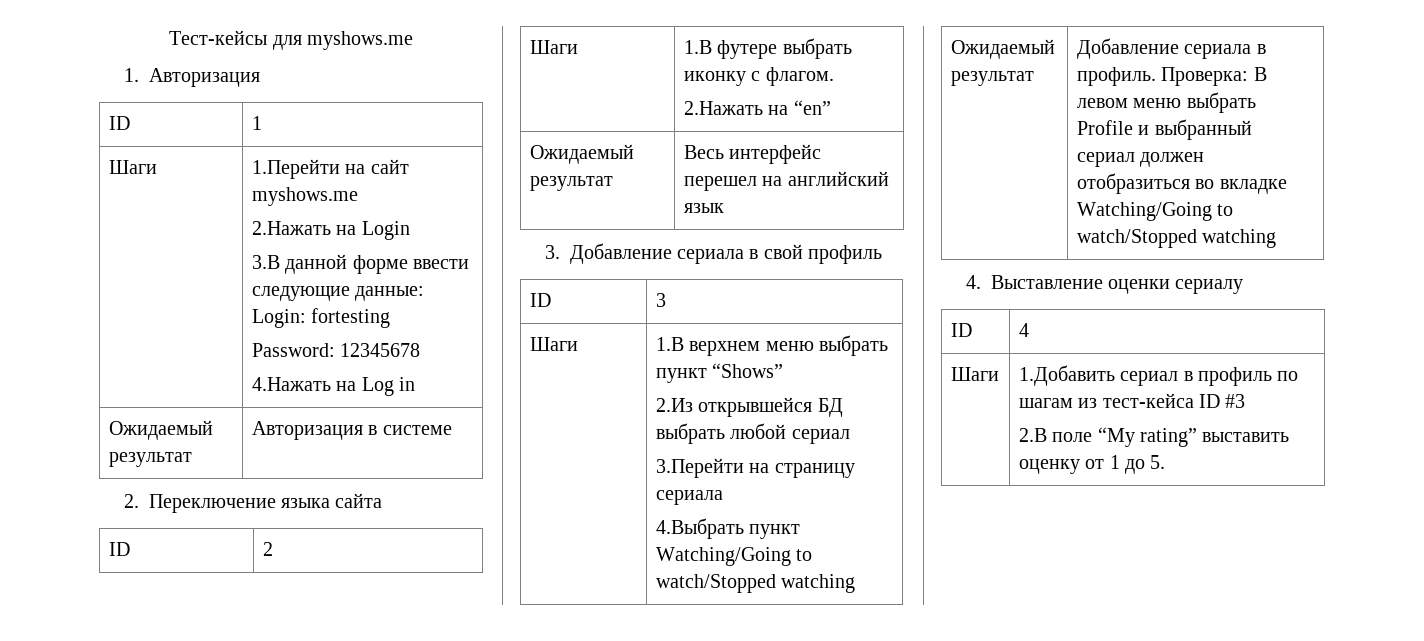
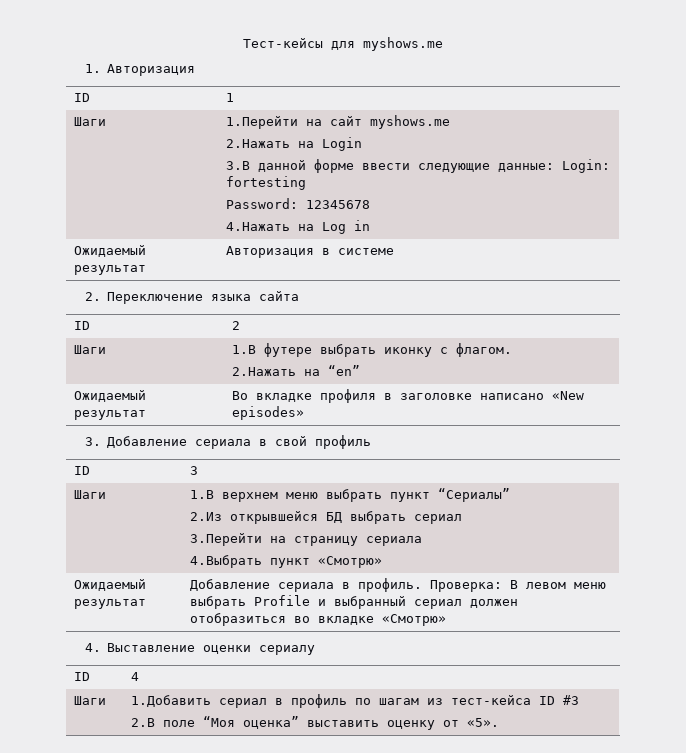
- Ожидаемый результат | Весь интерфейс перешел на английский язык
+ Ожидаемый результат | Во вкладке профиля в заголовке написано «New episodes»
- Шаги | 1.В верхнем меню выбрать пункт “Shows”
- 2.Из открывшейся БД выбрать любой сериал
+ Шаги | 1.В верхнем меню выбрать пункт “Сериалы”
+ 2.Из открывшейся БД выбрать сериал
  3.Перейти на страницу сериала
- 4.Выбрать пункт Watching/Going to watch/Stopped watching
+ 4.Выбрать пункт «Смотрю»
- Ожидаемый результат | Добавление сериала в профиль. Проверка: В левом меню выбрать Profile и выбранный сериал должен отобразиться во вкладке Watching/Going to watch/Stopped watching
+ Ожидаемый результат | Добавление сериала в профиль. Проверка: В левом меню выбрать Profile и выбранный сериал должен отобразиться во вкладке «Смотрю»
  Шаги | 1.Добавить сериал в профиль по шагам из тест-кейса ID #3
- 2.В поле “My rating” выставить оценку от 1 до 5.
+ 2.В поле “Моя оценка” выставить оценку от «5».

